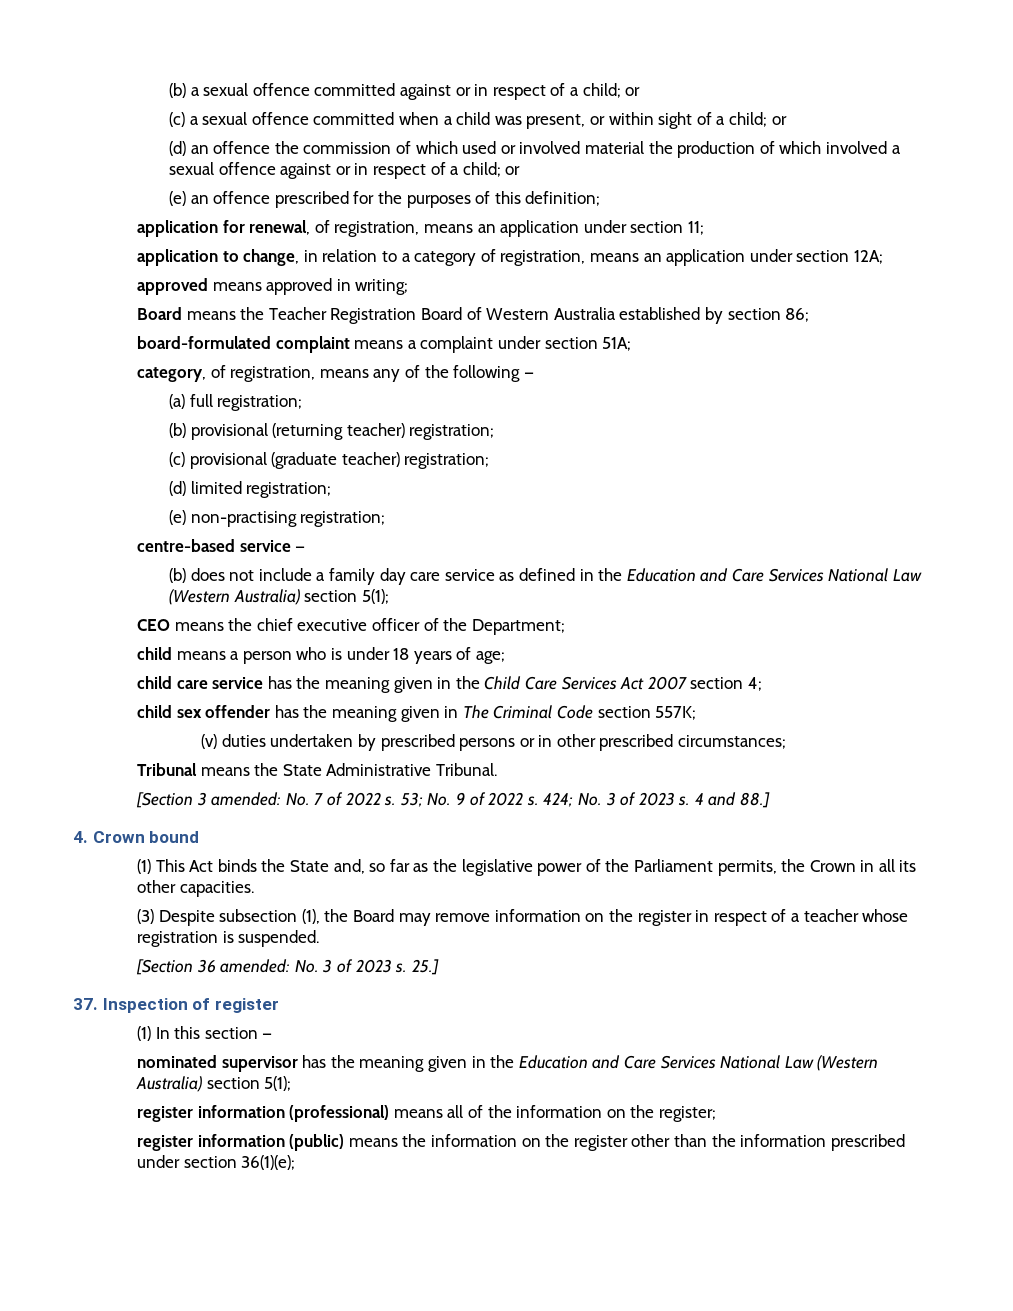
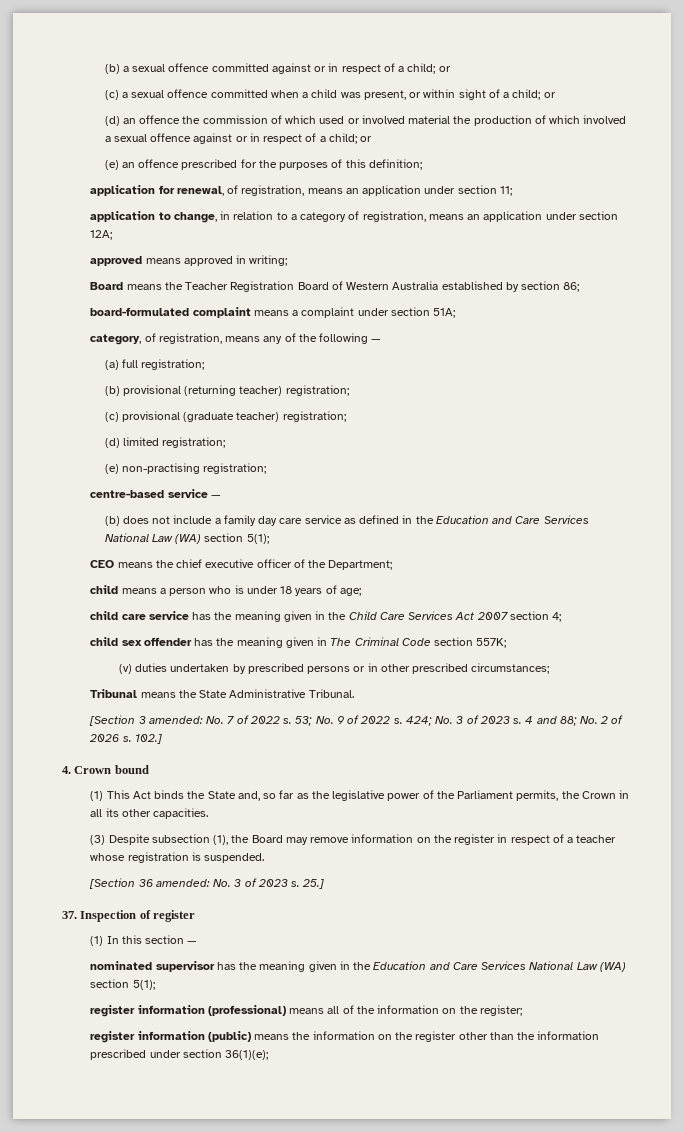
- (b) does not include a family day care service as defined in the Education and Care Services National Law (Western Australia) section 5(1);
+ (b) does not include a family day care service as defined in the Education and Care Services National Law (WA) section 5(1);
- 4 and 88.]
+ 4 and 88; No. 2 of 2026 s. 102.]
- nominated supervisor has the meaning given in the Education and Care Services National Law (Western Australia) section 5(1);
+ nominated supervisor has the meaning given in the Education and Care Services National Law (WA) section 5(1);

